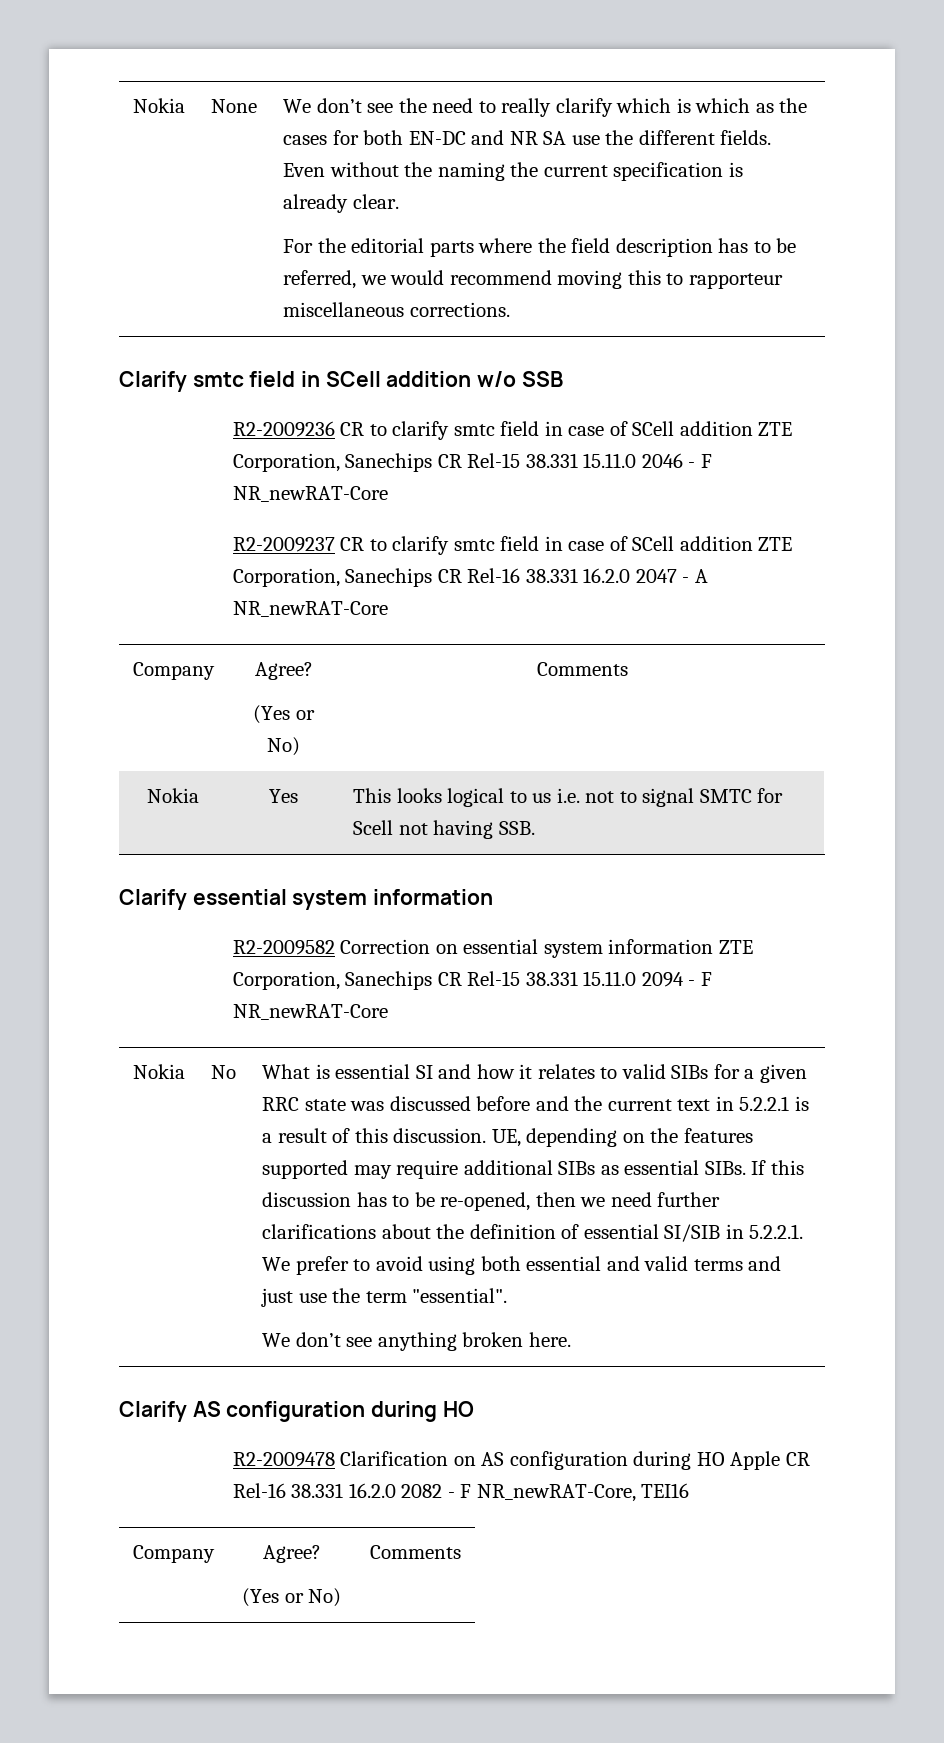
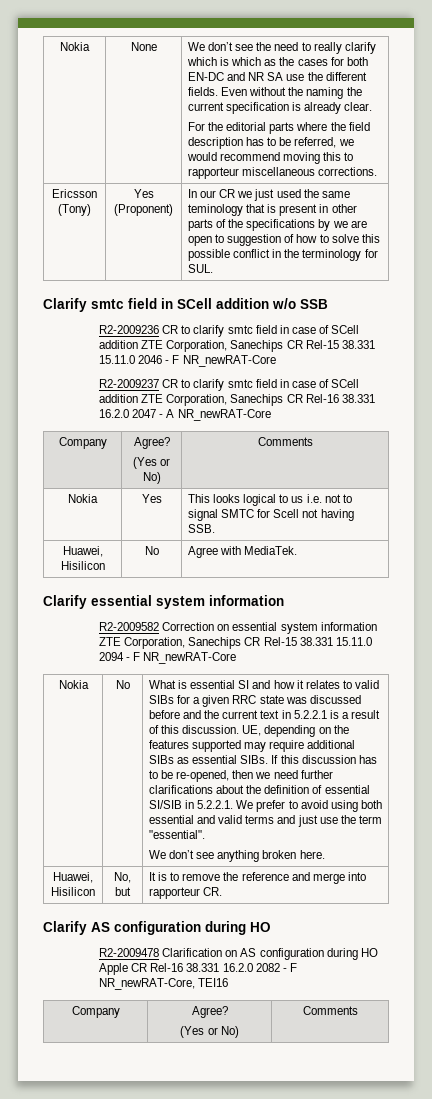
+ Ericsson (Tony) | Yes (Proponent) | In our CR we just used the same teminology that is present in other parts of the specifications by we are open to suggestion of how to solve this possible conflict in the terminology for SUL.
+ Huawei, Hisilicon | No | Agree with MediaTek.
+ Huawei, Hisilicon | No, but | It is to remove the reference and merge into rapporteur CR.

